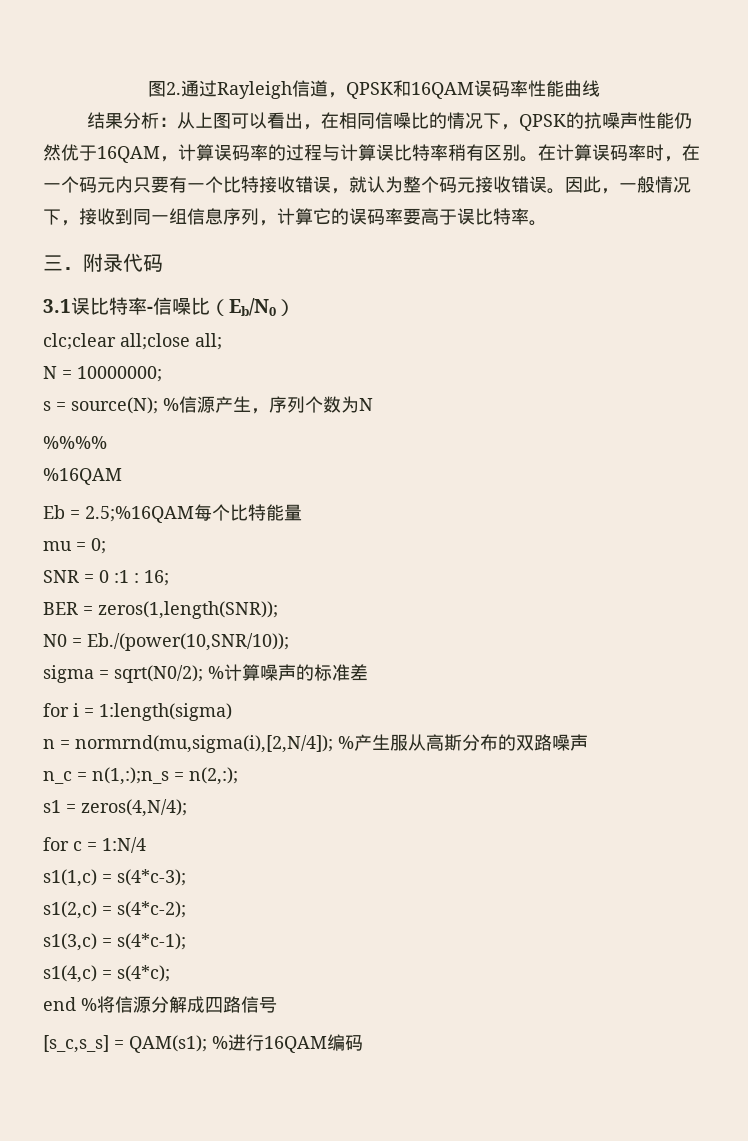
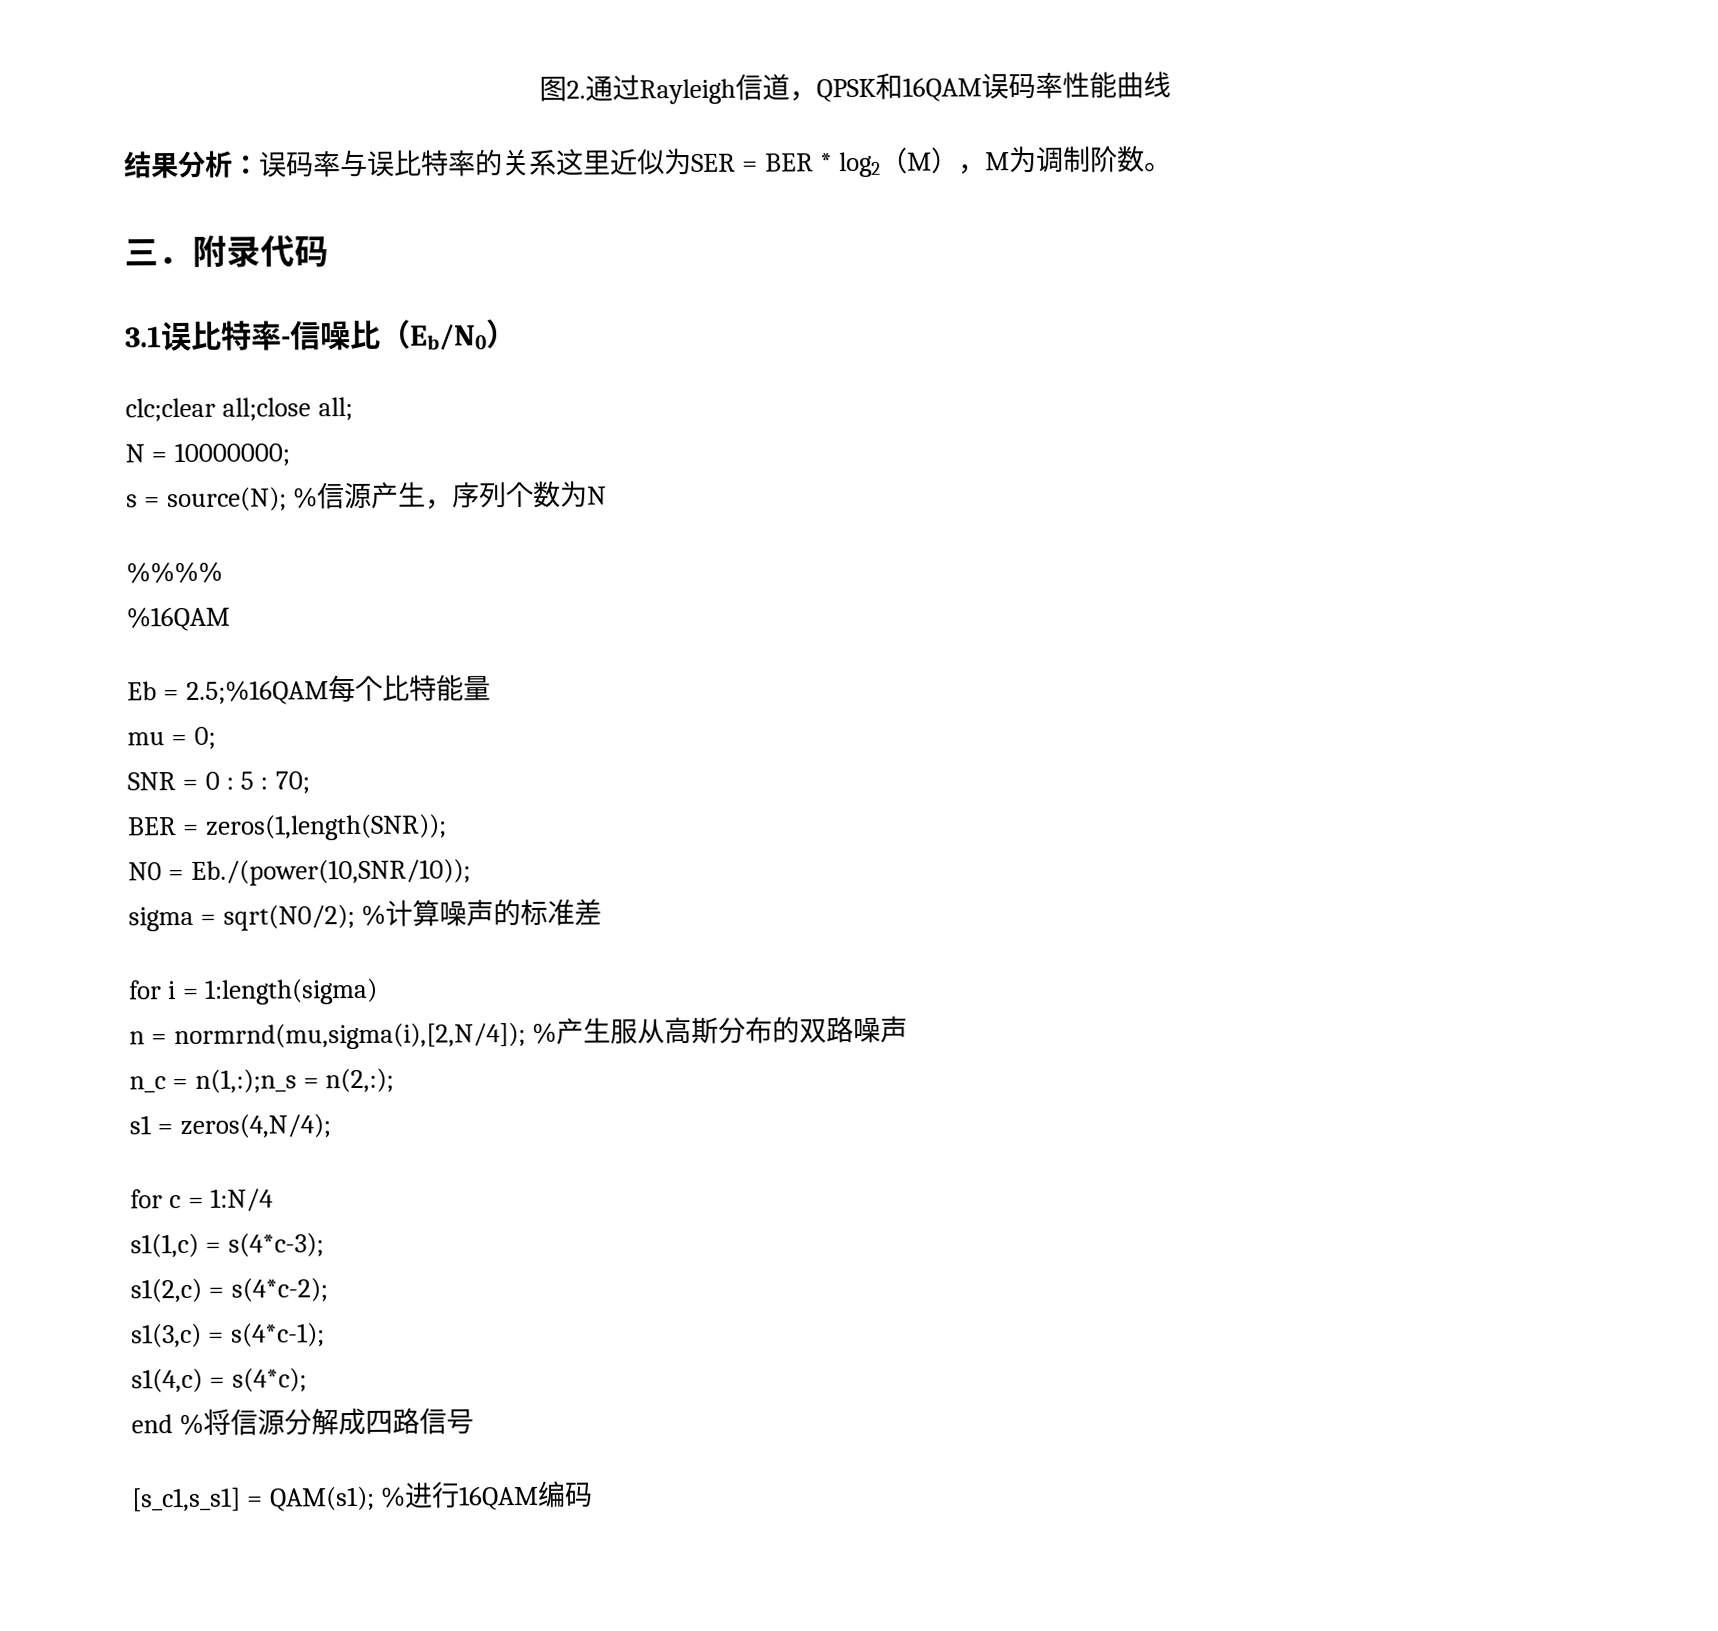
- 结果分析：从上图可以看出，在相同信噪比的情况下，QPSK的抗噪声性能仍然优于16QAM，计算误码率的过程与计算误比特率稍有区别。在计算误码率时，在一个码元内只要有一个比特接收错误，就认为整个码元接收错误。因此，一般情况下，接收到同一组信息序列，计算它的误码率要高于误比特率。
+ 结果分析：误码率与误比特率的关系这里近似为SER = BER * log2（M），M为调制阶数。
- SNR = 0 :1 : 16;
+ SNR = 0 : 5 : 70;
- [s_c,s_s] = QAM(s1); %进行16QAM编码
+ [s_c1,s_s1] = QAM(s1); %进行16QAM编码

